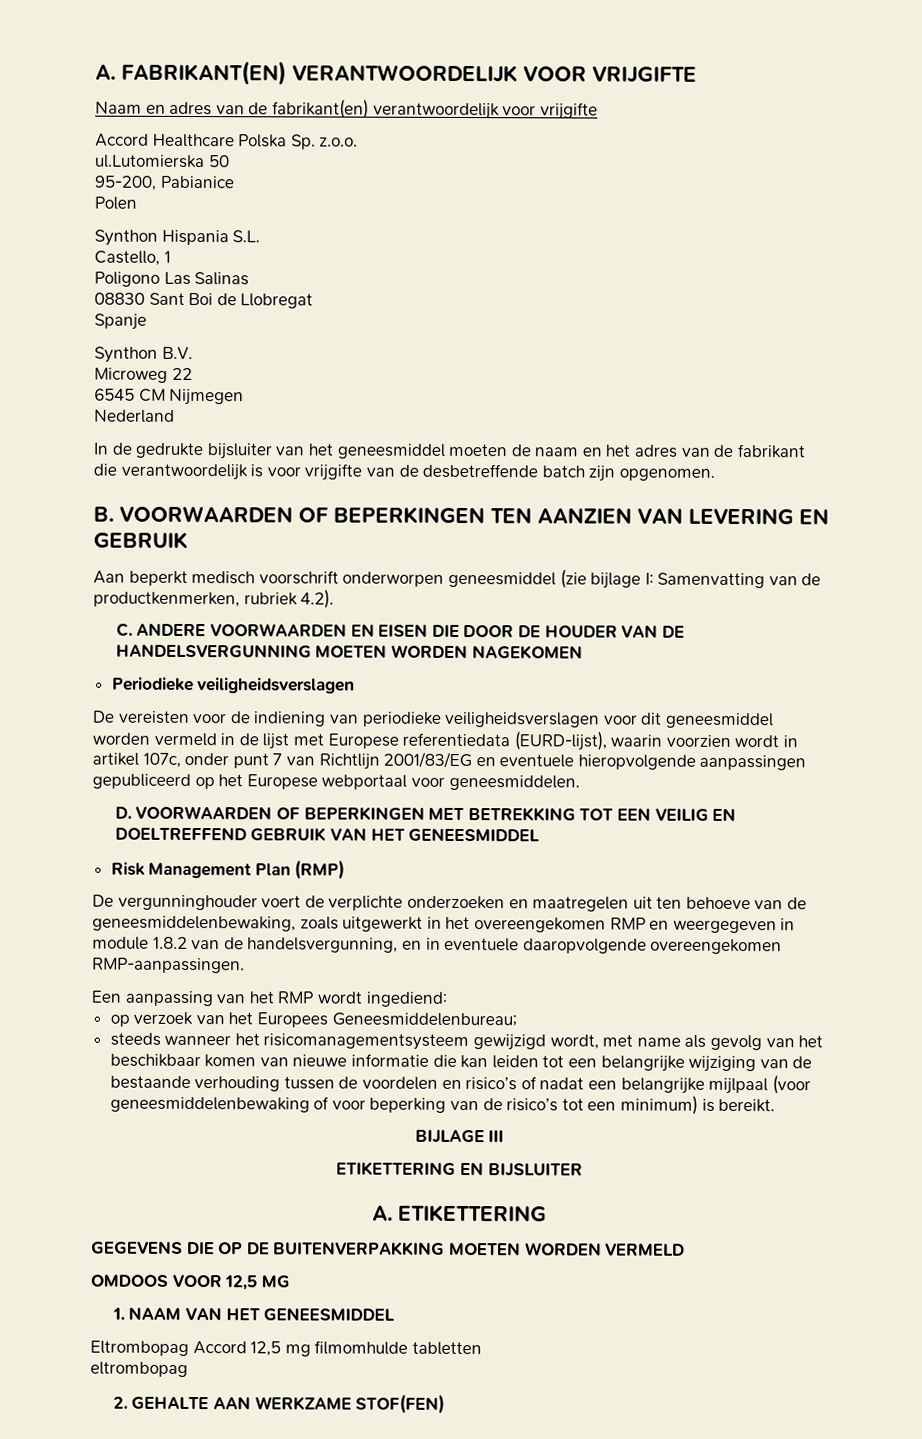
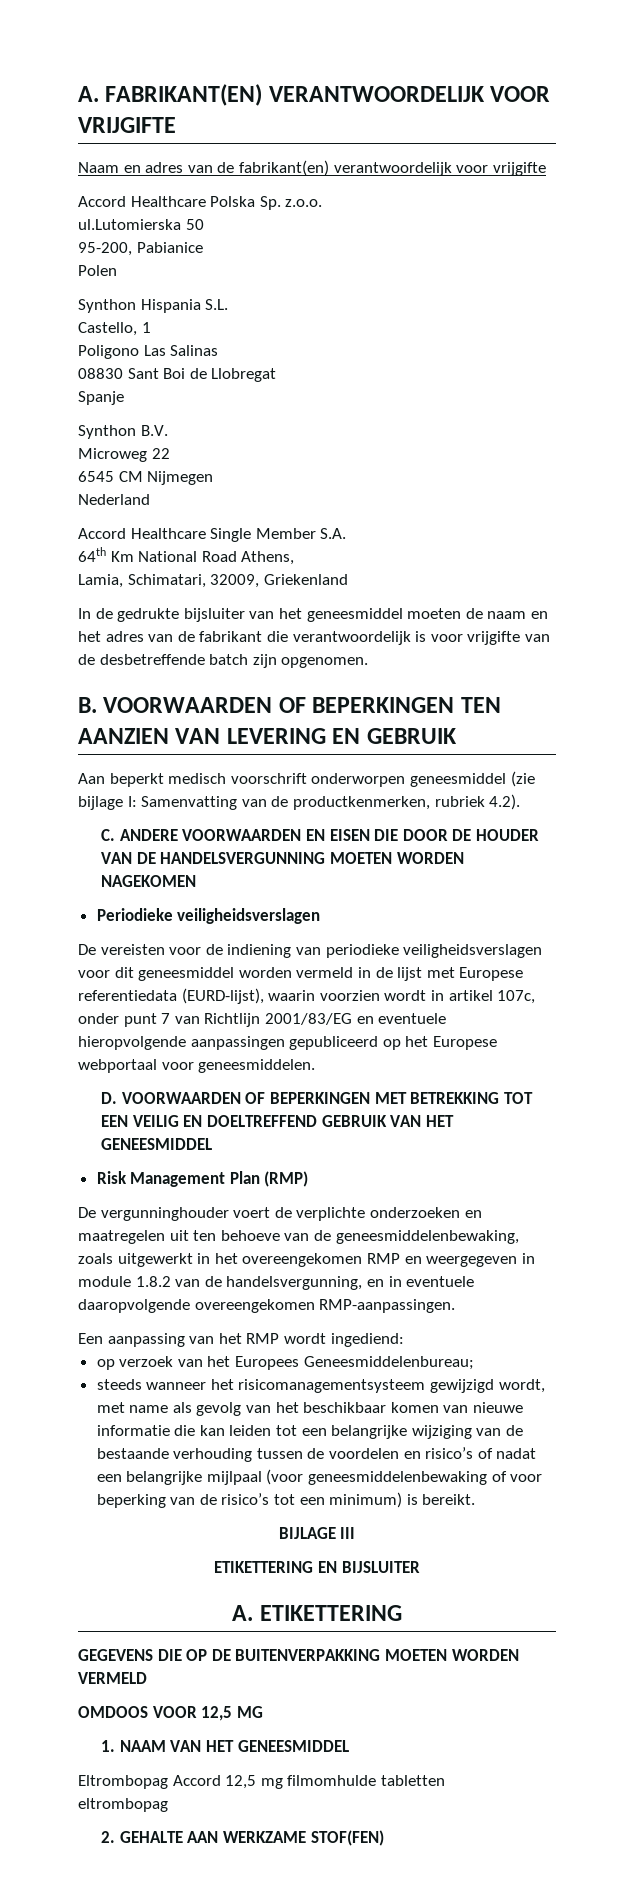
+ Accord Healthcare Single Member S.A.
+ 64th Km National Road Athens,
+ Lamia, Schimatari, 32009, Griekenland

